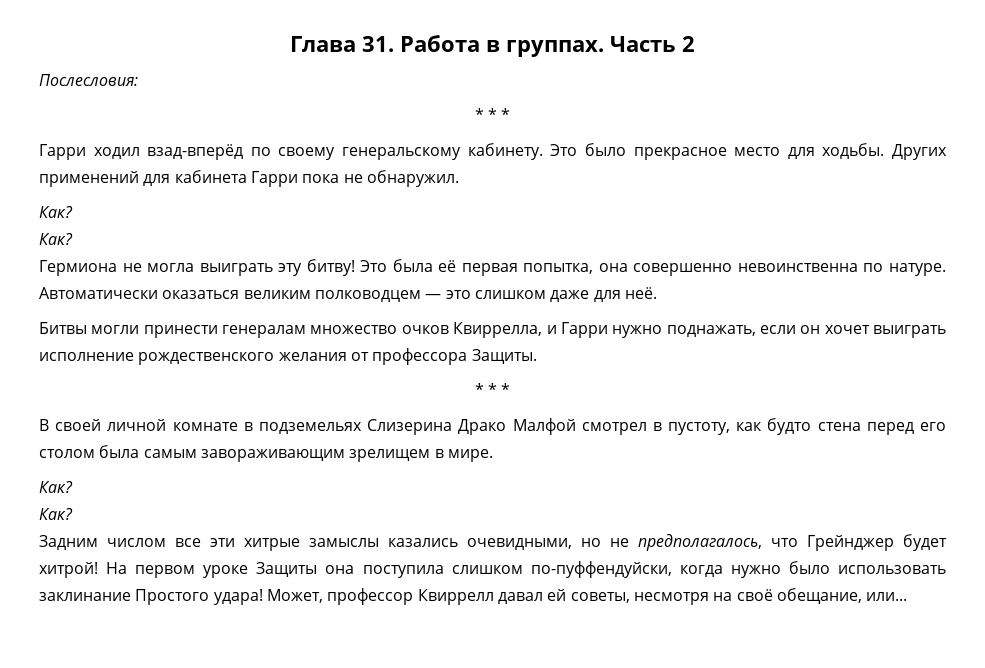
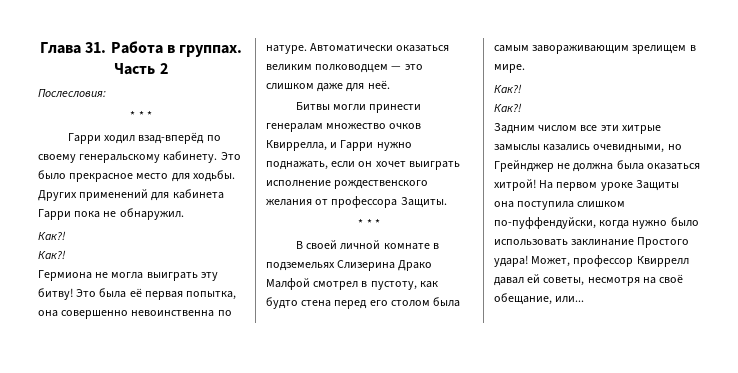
  Других применений для кабинета Гарри пока не обнаружил.
- Как?
- Как?
+ Как?!
+ Как?!
  В своей личной комнате в подземельях Слизерина Драко Малфой смотрел в пустоту, как будто стена перед его столом была самым завораживающим зрелищем в мире.
- Как?
- Как?
+ Как?!
+ Как?!
- Задним числом все эти хитрые замыслы казались очевидными, но не предполагалось, что Грейнджер будет хитрой!
+ Задним числом все эти хитрые замыслы казались очевидными, но Грейнджер не должна была оказаться хитрой!

